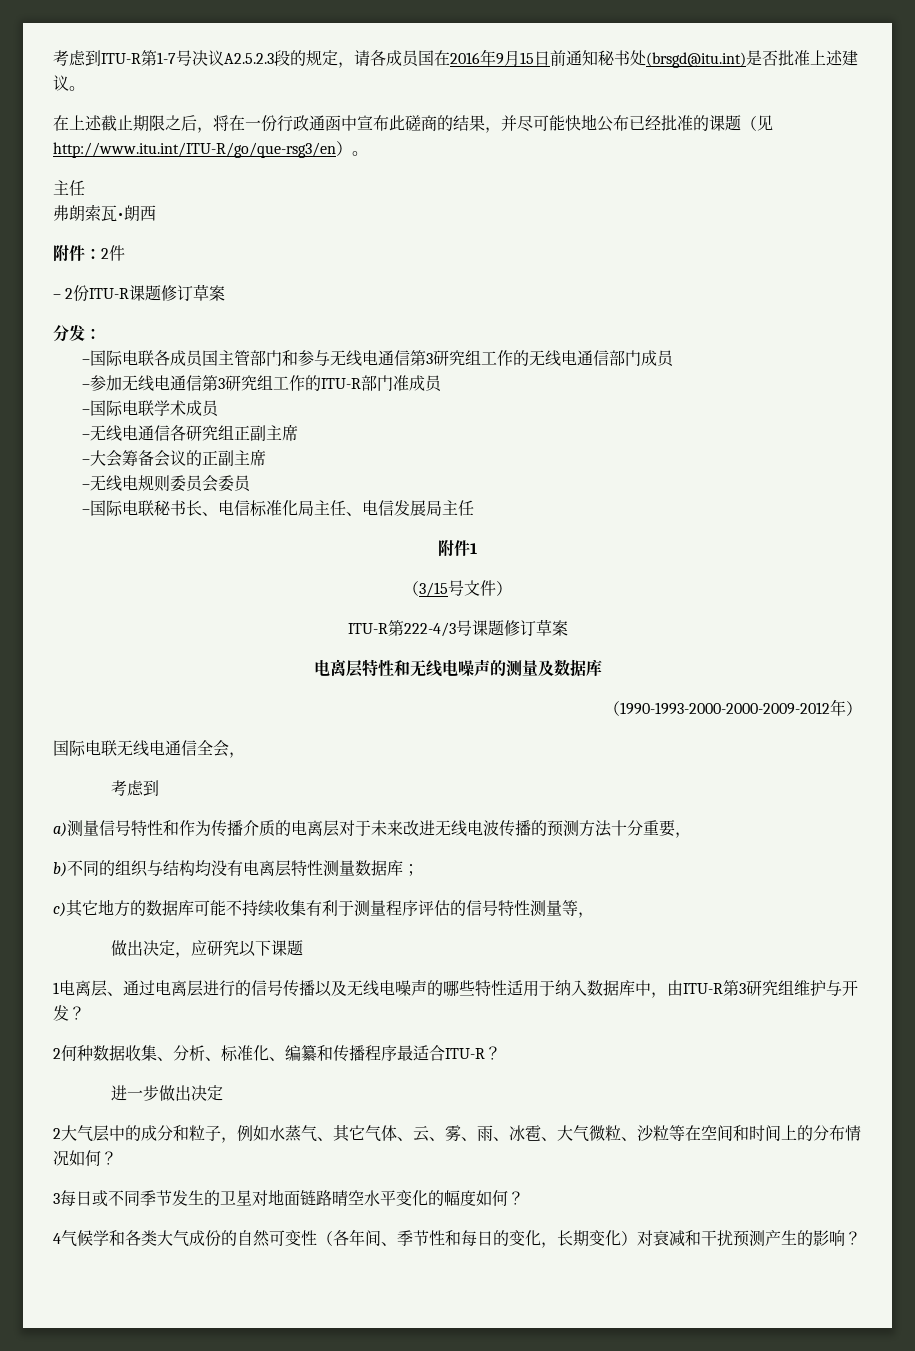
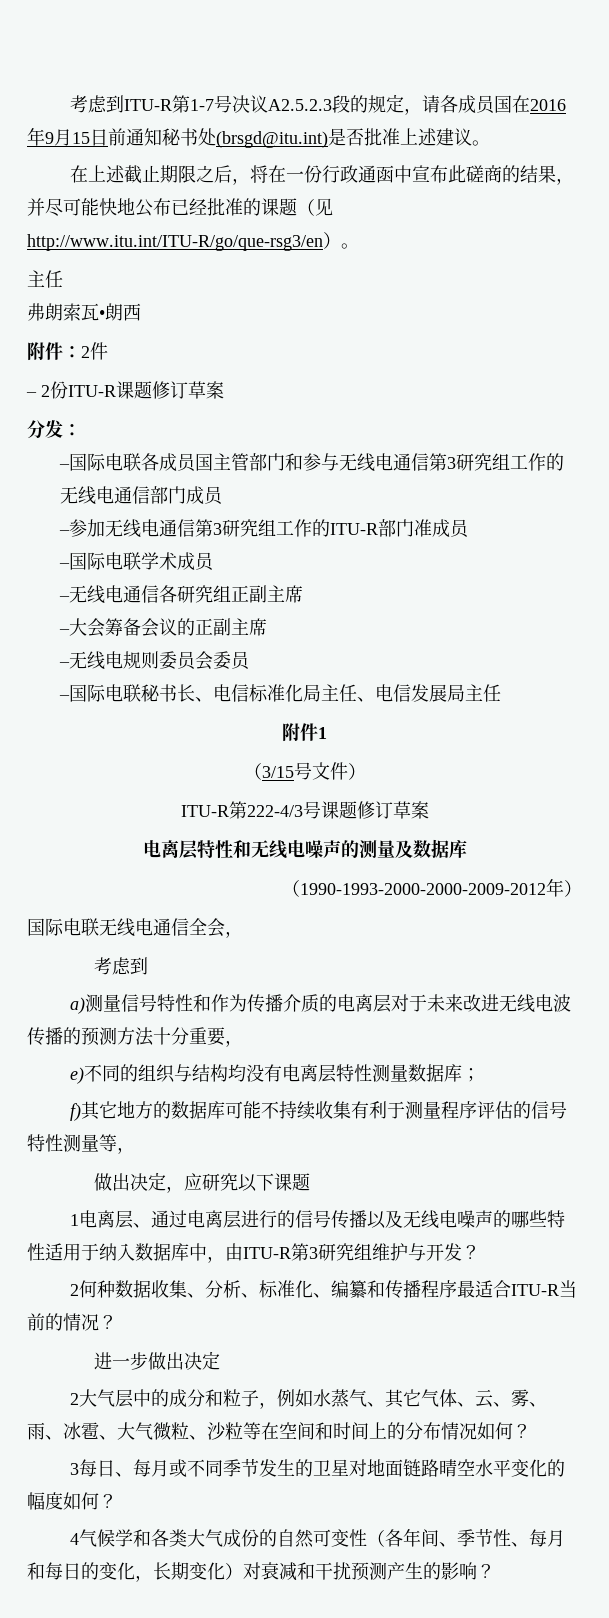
- b)不同的组织与结构均没有电离层特性测量数据库；
+ e)不同的组织与结构均没有电离层特性测量数据库；
- c)其它地方的数据库可能不持续收集有利于测量程序评估的信号特性测量等，
+ f)其它地方的数据库可能不持续收集有利于测量程序评估的信号特性测量等，
- 2何种数据收集、分析、标准化、编纂和传播程序最适合ITU-R？
+ 2何种数据收集、分析、标准化、编纂和传播程序最适合ITU-R当前的情况？
- 3每日或不同季节发生的卫星对地面链路晴空水平变化的幅度如何？
+ 3每日、每月或不同季节发生的卫星对地面链路晴空水平变化的幅度如何？
- 4气候学和各类大气成份的自然可变性（各年间、季节性和每日的变化，长期变化）对衰减和干扰预测产生的影响？
+ 4气候学和各类大气成份的自然可变性（各年间、季节性、每月和每日的变化，长期变化）对衰减和干扰预测产生的影响？

